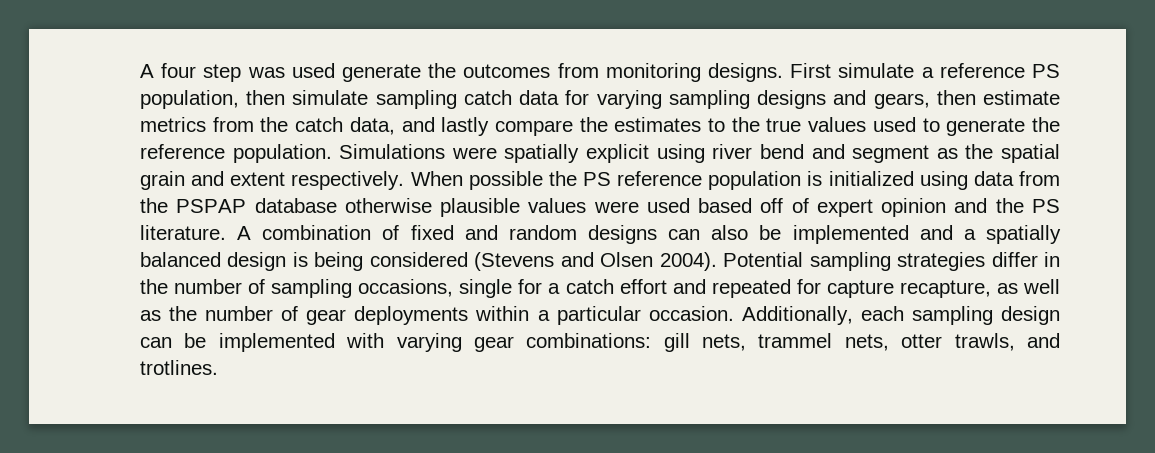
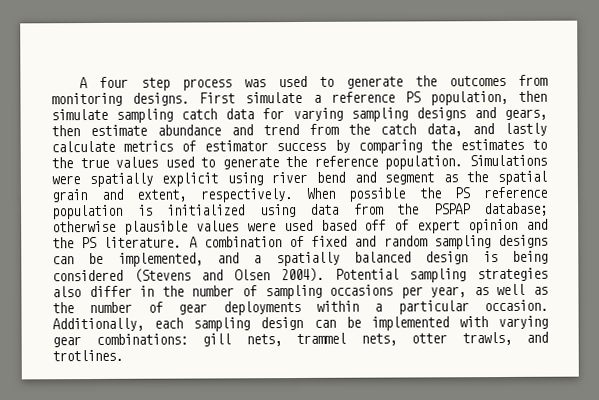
- A four step was used generate the outcomes from monitoring designs.
+ A four step process was used to generate the outcomes from monitoring designs.
- First simulate a reference PS population, then simulate sampling catch data for varying sampling designs and gears, then estimate metrics from the catch data, and lastly compare the estimates to the true values used to generate the reference population.
+ First simulate a reference PS population, then simulate sampling catch data for varying sampling designs and gears, then estimate abundance and trend from the catch data, and lastly calculate metrics of estimator success by comparing the estimates to the true values used to generate the reference population.
- Simulations were spatially explicit using river bend and segment as the spatial grain and extent respectively.
+ Simulations were spatially explicit using river bend and segment as the spatial grain and extent, respectively.
- When possible the PS reference population is initialized using data from the PSPAP database otherwise plausible values were used based off of expert opinion and the PS literature.
+ When possible the PS reference population is initialized using data from the PSPAP database; otherwise plausible values were used based off of expert opinion and the PS literature.
- A combination of fixed and random designs can also be implemented and a spatially balanced design is being considered (Stevens and Olsen 2004).
+ A combination of fixed and random sampling designs can be implemented, and a spatially balanced design is being considered (Stevens and Olsen 2004).
- Potential sampling strategies differ in the number of sampling occasions, single for a catch effort and repeated for capture recapture, as well as the number of gear deployments within a particular occasion.
+ Potential sampling strategies also differ in the number of sampling occasions per year, as well as the number of gear deployments within a particular occasion.

